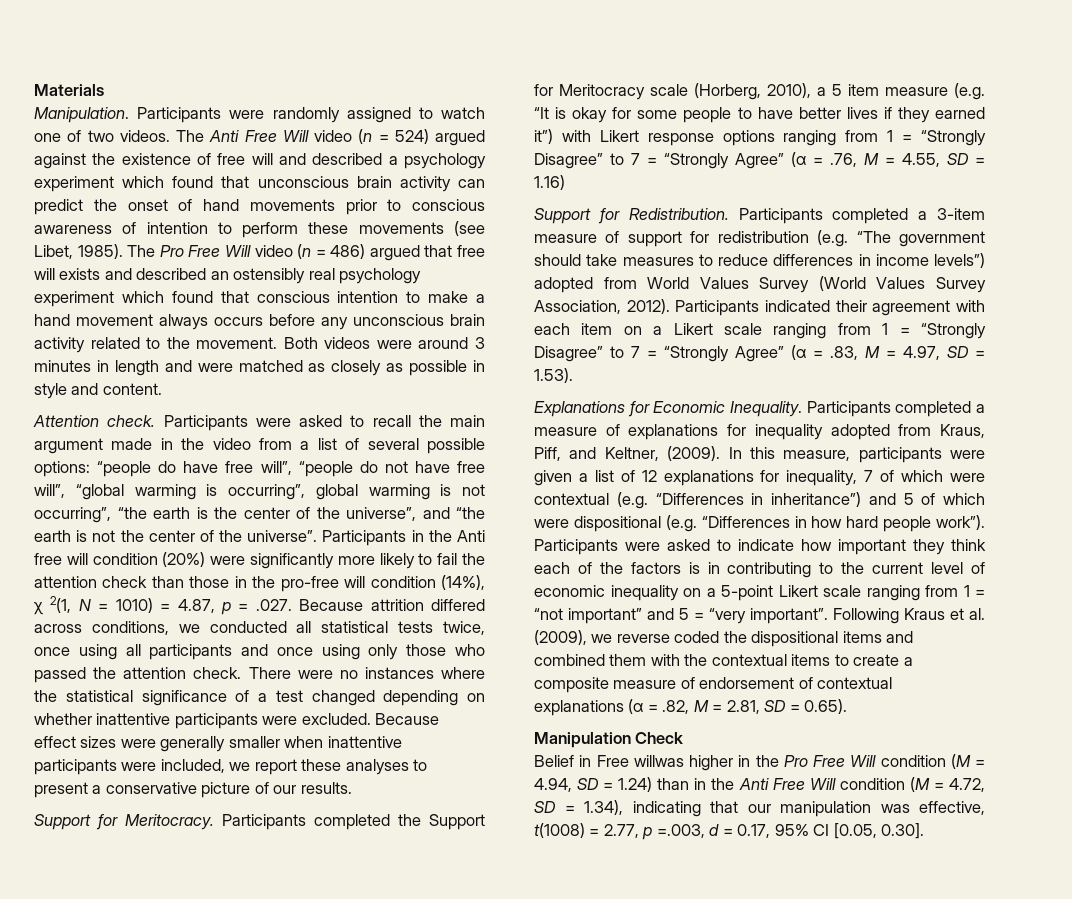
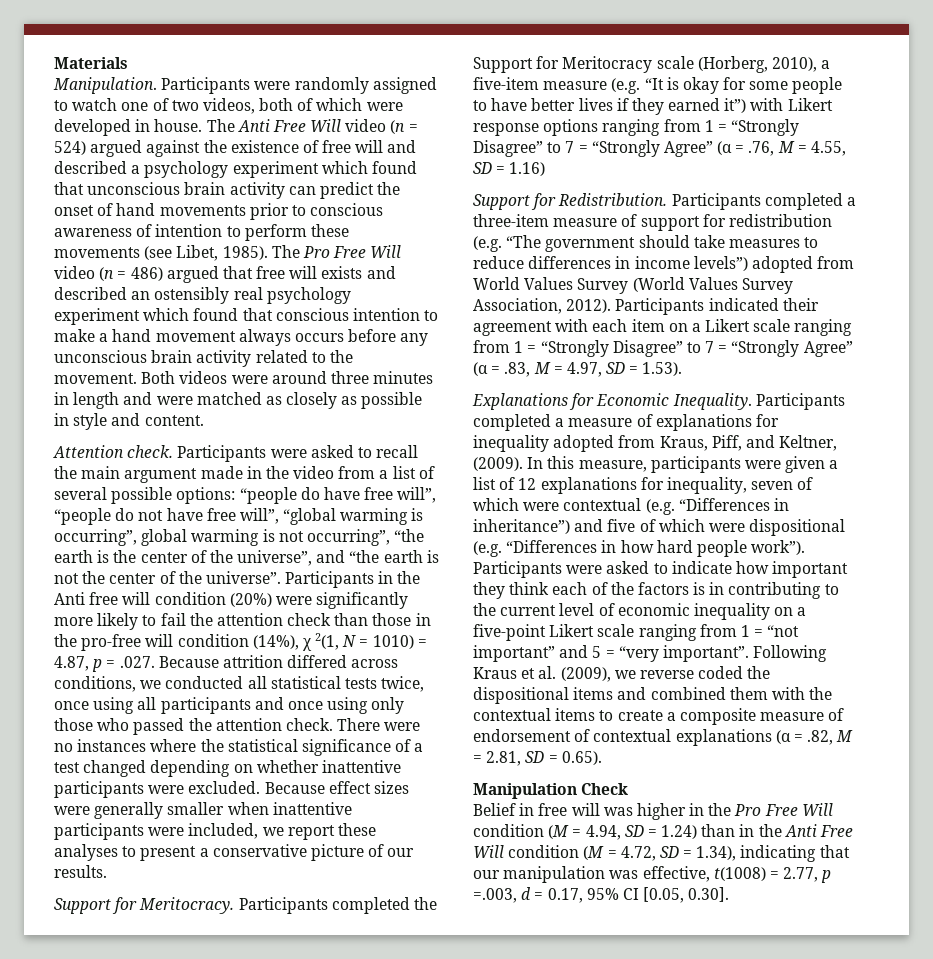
- Participants were randomly assigned to watch one of two videos.
+ Participants were randomly assigned to watch one of two videos, both of which were developed in house.
- Both videos were around 3 minutes in length and were matched as closely as possible in style and content.
+ Both videos were around three minutes in length and were matched as closely as possible in style and content.
- Participants completed the Support for Meritocracy scale (Horberg, 2010), a 5 item measure (e.g. “It is okay for some people to have better lives if they earned it”) with Likert response options ranging from 1 = “Strongly Disagree” to 7 = “Strongly Agree” (α = .76, M = 4.55, SD = 1.16)
+ Participants completed the Support for Meritocracy scale (Horberg, 2010), a five-item measure (e.g. “It is okay for some people to have better lives if they earned it”) with Likert response options ranging from 1 = “Strongly Disagree” to 7 = “Strongly Agree” (α = .76, M = 4.55, SD = 1.16)
- Participants completed a 3-item measure of support for redistribution (e.g. “The government should take measures to reduce differences in income levels”) adopted from World Values Survey (World Values Survey Association, 2012).
+ Participants completed a three-item measure of support for redistribution (e.g. “The government should take measures to reduce differences in income levels”) adopted from World Values Survey (World Values Survey Association, 2012).
- In this measure, participants were given a list of 12 explanations for inequality, 7 of which were contextual (e.g. “Differences in inheritance”) and 5 of which were dispositional (e.g. “Differences in how hard people work”).
+ In this measure, participants were given a list of 12 explanations for inequality, seven of which were contextual (e.g. “Differences in inheritance”) and five of which were dispositional (e.g. “Differences in how hard people work”).
- Participants were asked to indicate how important they think each of the factors is in contributing to the current level of economic inequality on a 5-point Likert scale ranging from 1 = “not important” and 5 = “very important”.
+ Participants were asked to indicate how important they think each of the factors is in contributing to the current level of economic inequality on a five-point Likert scale ranging from 1 = “not important” and 5 = “very important”.
- Belief in Free willwas higher in the Pro Free Will condition (M = 4.94, SD = 1.24) than in the Anti Free Will condition (M = 4.72, SD = 1.34), indicating that our manipulation was effective, t(1008) = 2.77, p =.003, d = 0.17, 95% CI [0.05, 0.30].
+ Belief in free will was higher in the Pro Free Will condition (M = 4.94, SD = 1.24) than in the Anti Free Will condition (M = 4.72, SD = 1.34), indicating that our manipulation was effective, t(1008) = 2.77, p =.003, d = 0.17, 95% CI [0.05, 0.30].

